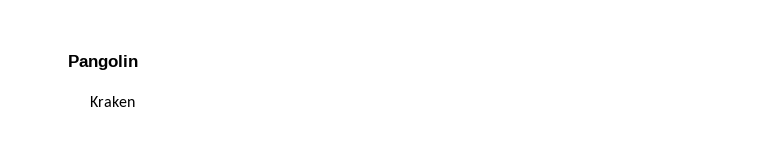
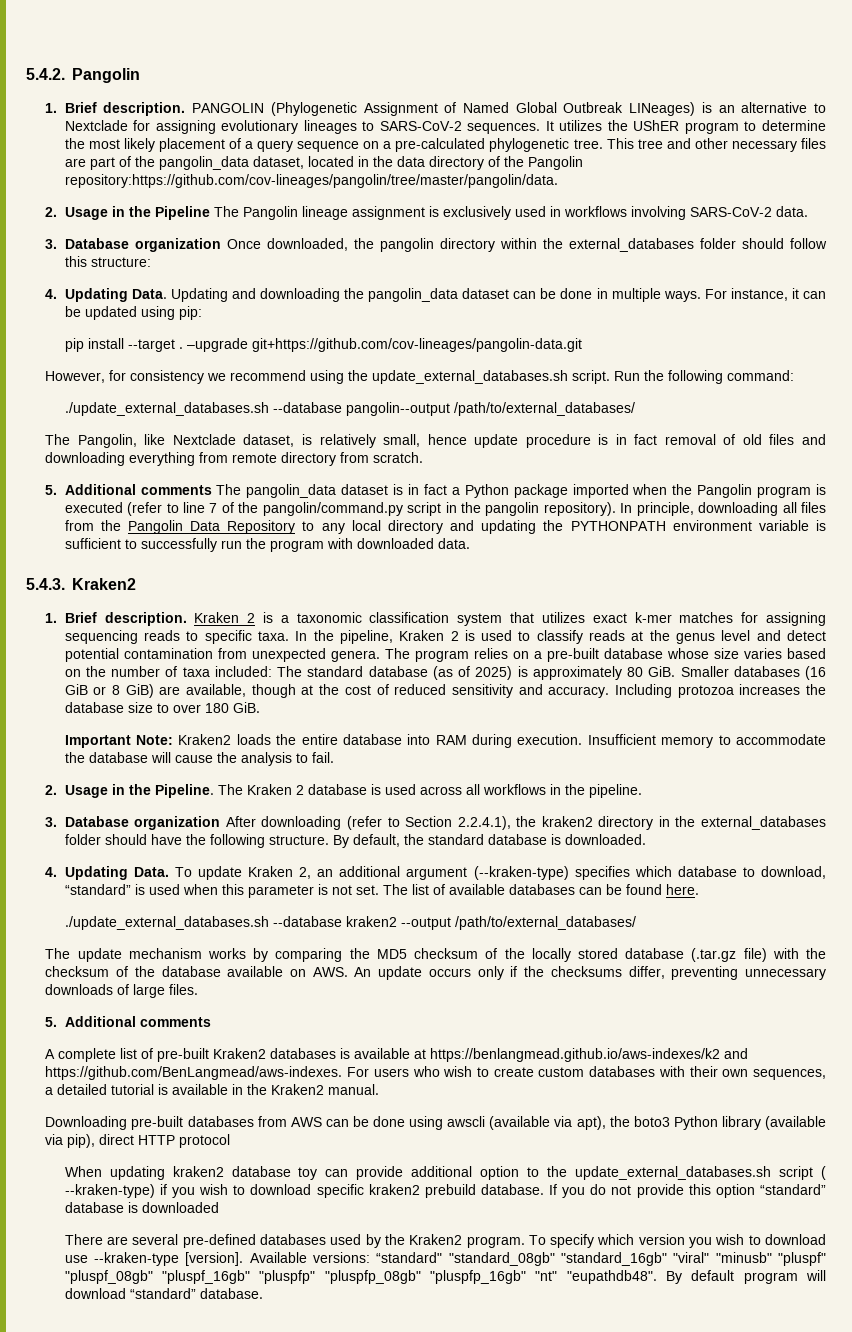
- Pangolin
+ 5.4.2. Pangolin
- Kraken
+ 1. Brief description. PANGOLIN (Phylogenetic Assignment of Named Global Outbreak LINeages) is an alternative to Nextclade for assigning evolutionary lineages to SARS-CoV-2 sequences. It utilizes the UShER program to determine the most likely placement of a query sequence on a pre-calculated phylogenetic tree. This tree and other necessary files are part of the pangolin_data dataset, located in the data directory of the Pangolin repository:https://github.com/cov-lineages/pangolin/tree/master/pangolin/data.
+ 2. Usage in the Pipeline The Pangolin lineage assignment is exclusively used in workflows involving SARS-CoV-2 data.
+ 3. Database organization Once downloaded, the pangolin directory within the external_databases folder should follow this structure:
+ 4. Updating Data. Updating and downloading the pangolin_data dataset can be done in multiple ways. For instance, it can be updated using pip:
+ pip install --target . –upgrade git+https://github.com/cov-lineages/pangolin-data.git
+ However, for consistency we recommend using the update_external_databases.sh script. Run the following command:
+ ./update_external_databases.sh --database pangolin--output /path/to/external_databases/
+ The Pangolin, like Nextclade dataset, is relatively small, hence update procedure is in fact removal of old files and downloading everything from remote directory from scratch.
+ 5. Additional comments The pangolin_data dataset is in fact a Python package imported when the Pangolin program is executed (refer to line 7 of the pangolin/command.py script in the pangolin repository). In principle, downloading all files from the Pangolin Data Repository to any local directory and updating the PYTHONPATH environment variable is sufficient to successfully run the program with downloaded data.
+ 5.4.3. Kraken2
+ 1. Brief description. Kraken 2 is a taxonomic classification system that utilizes exact k-mer matches for assigning sequencing reads to specific taxa. In the pipeline, Kraken 2 is used to classify reads at the genus level and detect potential contamination from unexpected genera. The program relies on a pre-built database whose size varies based on the number of taxa included: The standard database (as of 2025) is approximately 80 GiB. Smaller databases (16 GiB or 8 GiB) are available, though at the cost of reduced sensitivity and accuracy. Including protozoa increases the database size to over 180 GiB.
+ Important Note: Kraken2 loads the entire database into RAM during execution. Insufficient memory to accommodate the database will cause the analysis to fail.
+ 2. Usage in the Pipeline. The Kraken 2 database is used across all workflows in the pipeline.
+ 3. Database organization After downloading (refer to Section 2.2.4.1), the kraken2 directory in the external_databases folder should have the following structure. By default, the standard database is downloaded.
+ 4. Updating Data. To update Kraken 2, an additional argument (--kraken-type) specifies which database to download, “standard” is used when this parameter is not set. The list of available databases can be found here.
+ ./update_external_databases.sh --database kraken2 --output /path/to/external_databases/
+ The update mechanism works by comparing the MD5 checksum of the locally stored database (.tar.gz file) with the checksum of the database available on AWS. An update occurs only if the checksums differ, preventing unnecessary downloads of large files.
+ 5. Additional comments
+ A complete list of pre-built Kraken2 databases is available at https://benlangmead.github.io/aws-indexes/k2 and https://github.com/BenLangmead/aws-indexes. For users who wish to create custom databases with their own sequences, a detailed tutorial is available in the Kraken2 manual.
+ Downloading pre-built databases from AWS can be done using awscli (available via apt), the boto3 Python library (available via pip), direct HTTP protocol
+ When updating kraken2 database toy can provide additional option to the update_external_databases.sh script ( --kraken-type) if you wish to download specific kraken2 prebuild database. If you do not provide this option “standard” database is downloaded
+ There are several pre-defined databases used by the Kraken2 program. To specify which version you wish to download use --kraken-type [version]. Available versions: “standard" "standard_08gb" "standard_16gb" "viral" "minusb" "pluspf" "pluspf_08gb" "pluspf_16gb" "pluspfp" "pluspfp_08gb" "pluspfp_16gb" "nt" "eupathdb48". By default program will download “standard” database.

